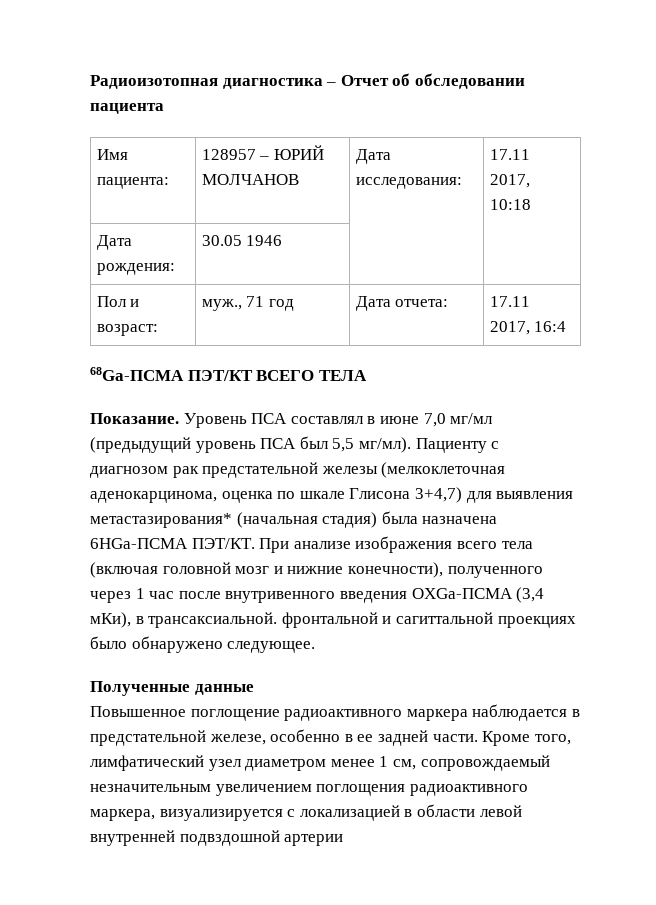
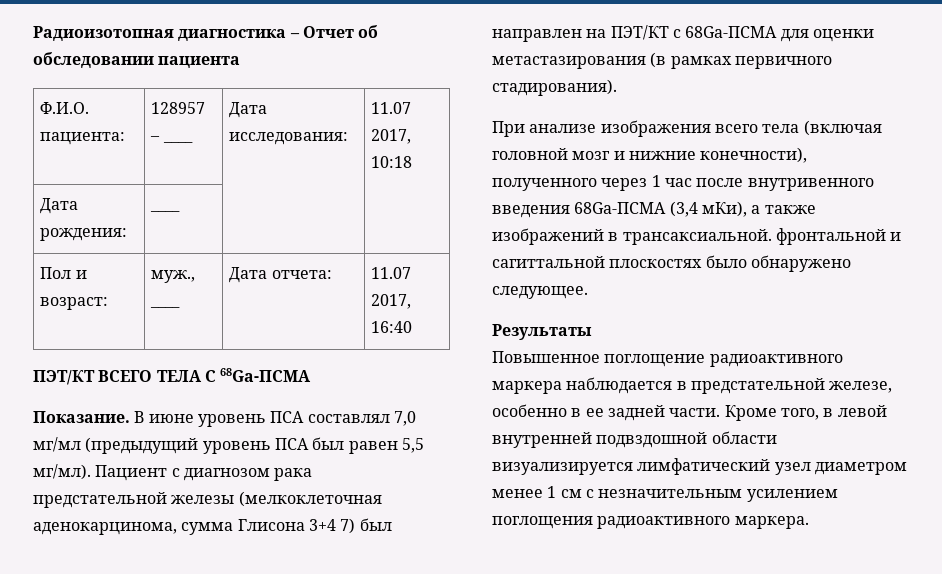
- Имя пациента: | 128957 – ЮРИЙ МОЛЧАНОВ | Дата исследования: | 17.11 2017, 10:18
+ Ф.И.О. пациента: | 128957 – ____ | Дата исследования: | 11.07 2017, 10:18
- Дата рождения: | 30.05 1946 | |
+ Дата рождения: | ____ | |
- Пол и возраст: | муж., 71 год | Дата отчета: | 17.11 2017, 16:4
- 68Ga-ПСМА ПЭТ/КТ ВСЕГО ТЕЛА
+ Пол и возраст: | муж., ____ | Дата отчета: | 11.07 2017, 16:40
+ ПЭТ/КТ ВСЕГО ТЕЛА С 68Ga-ПСМА
- Уровень ПСА составлял в июне 7,0 мг/мл (предыдущий уровень ПСА был 5,5 мг/мл).
+ В июне уровень ПСА составлял 7,0 мг/мл (предыдущий уровень ПСА был равен 5,5 мг/мл).
- Пациенту с диагнозом рак предстательной железы (мелкоклеточная аденокарцинома, оценка по шкале Глисона 3+4,7) для выявления метастазирования* (начальная стадия) была назначена 6HGa-ПСМА ПЭТ/КТ. При анализе изображения всего тела (включая головной мозг и нижние конечности), полученного через 1 час после внутривенного введения OXGa-ПСМА (3,4 мКи), в трансаксиальной. фронтальной и сагиттальной проекциях было обнаружено следующее.
+ Пациент с диагнозом рака предстательной железы (мелкоклеточная аденокарцинома, сумма Глисона 3+4 7) был направлен на ПЭТ/КТ с 68Ga-ПСМА для оценки метастазирования (в рамках первичного стадирования).
+ При анализе изображения всего тела (включая головной мозг и нижние конечности), полученного через 1 час после внутривенного введения 68Ga-ПСМА (3,4 мКи), а также изображений в трансаксиальной. фронтальной и сагиттальной плоскостях было обнаружено следующее.
- Полученные данные
+ Результаты
- Кроме того, лимфатический узел диаметром менее 1 см, сопровождаемый незначительным увеличением поглощения радиоактивного маркера, визуализируется с локализацией в области левой внутренней подвздошной артерии
+ Кроме того, в левой внутренней подвздошной области визуализируется лимфатический узел диаметром менее 1 см с незначительным усилением поглощения радиоактивного маркера.

